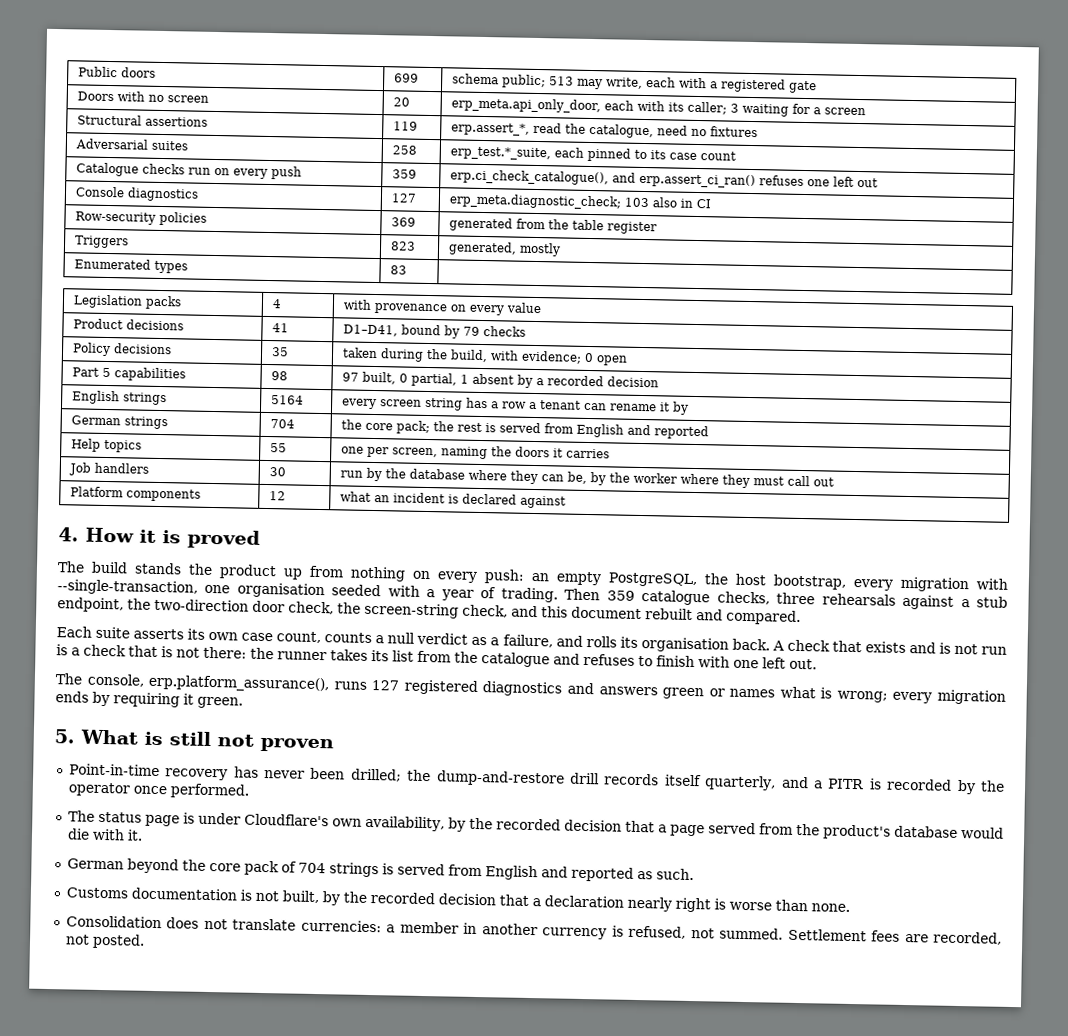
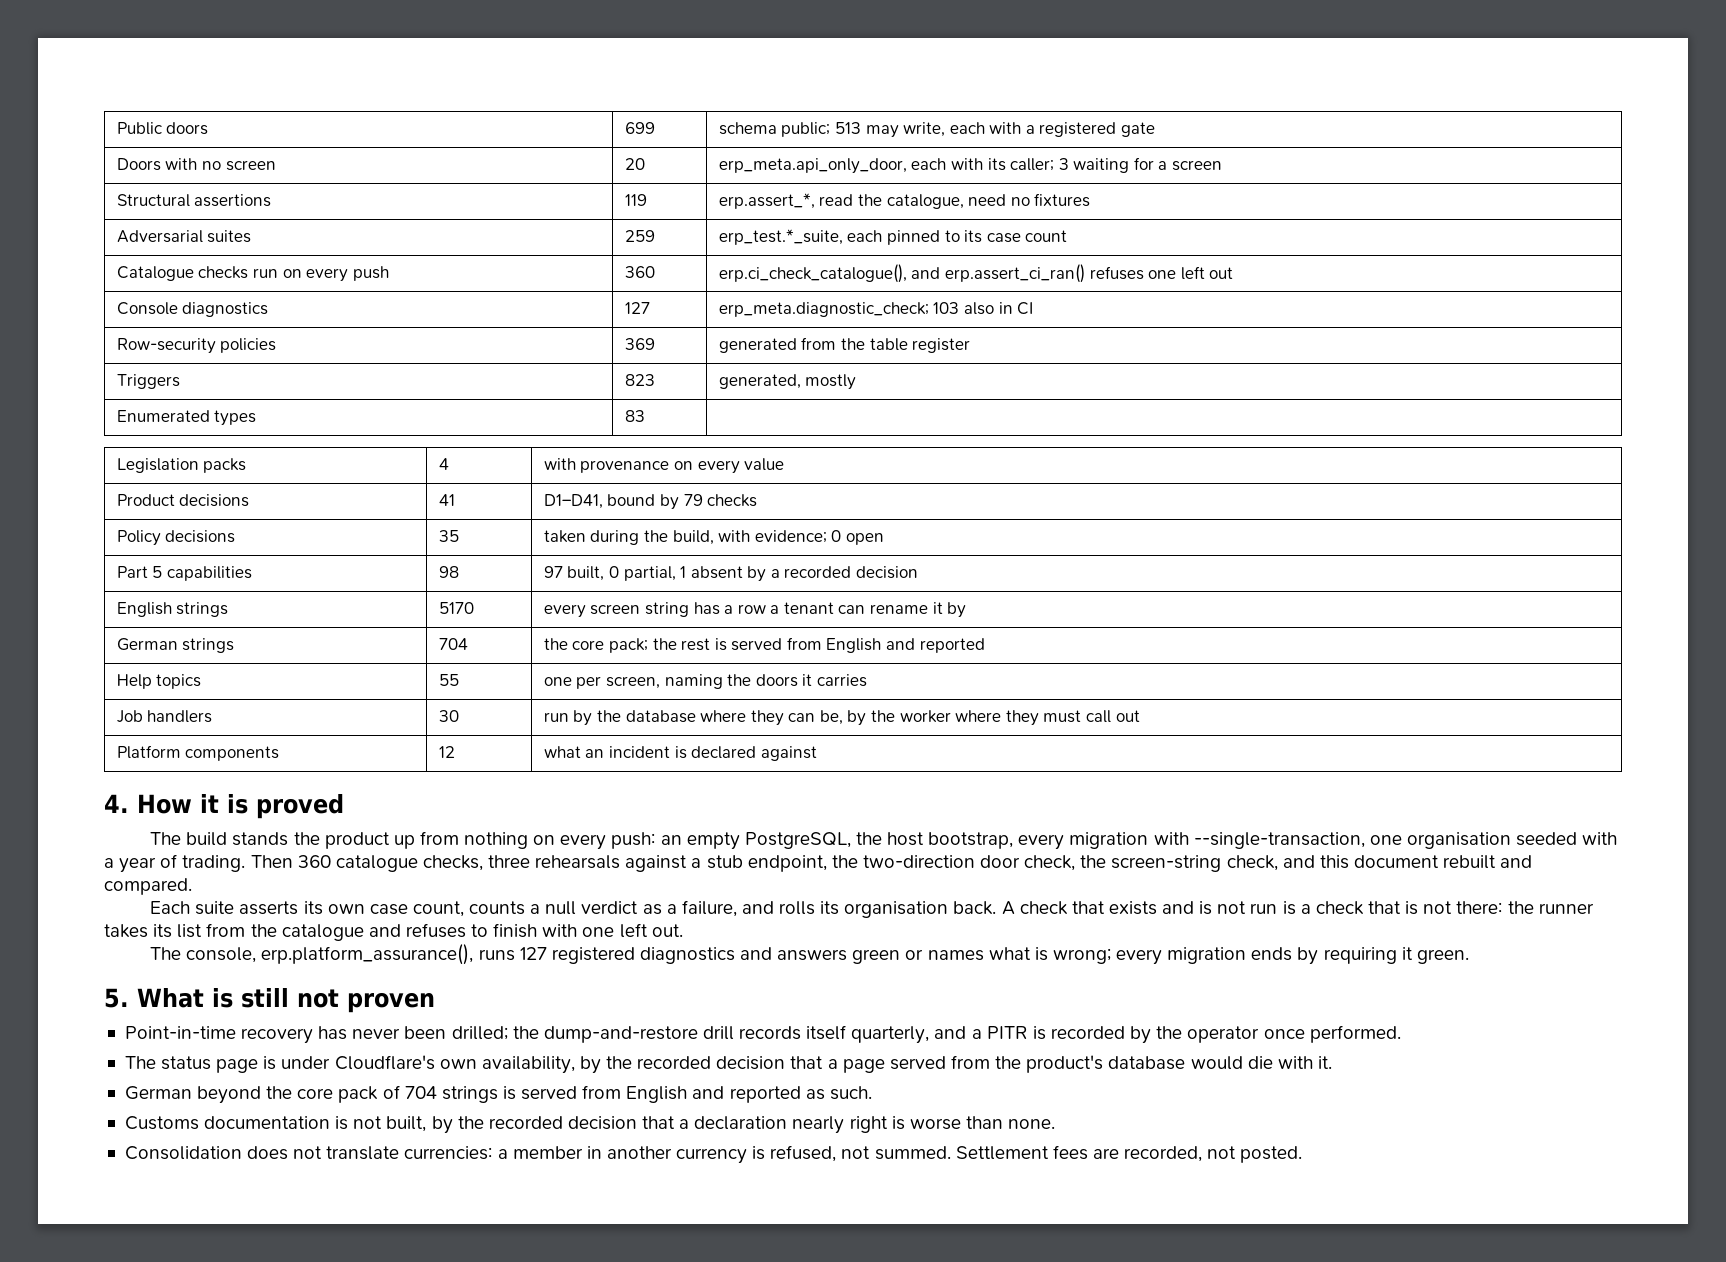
- Adversarial suites | 258 | erp_test.*_suite, each pinned to its case count
+ Adversarial suites | 259 | erp_test.*_suite, each pinned to its case count
- Catalogue checks run on every push | 359 | erp.ci_check_catalogue(), and erp.assert_ci_ran() refuses one left out
+ Catalogue checks run on every push | 360 | erp.ci_check_catalogue(), and erp.assert_ci_ran() refuses one left out
- English strings | 5164 | every screen string has a row a tenant can rename it by
+ English strings | 5170 | every screen string has a row a tenant can rename it by
- Then 359 catalogue checks, three rehearsals against a stub endpoint, the two-direction door check, the screen-string check, and this document rebuilt and compared.
+ Then 360 catalogue checks, three rehearsals against a stub endpoint, the two-direction door check, the screen-string check, and this document rebuilt and compared.

